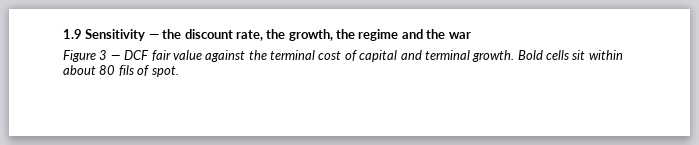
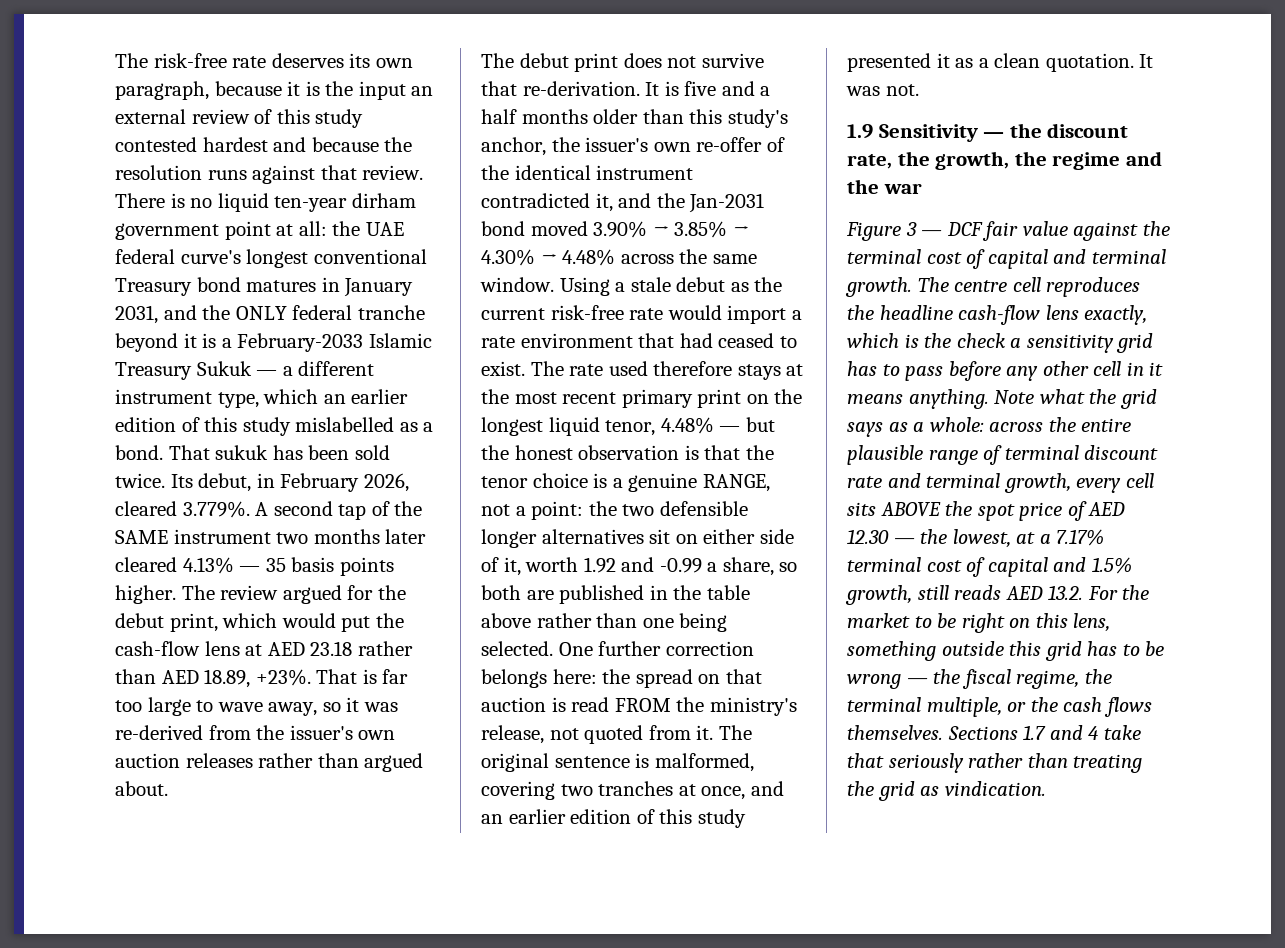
+ The risk-free rate deserves its own paragraph, because it is the input an external review of this study contested hardest and because the resolution runs against that review. There is no liquid ten-year dirham government point at all: the UAE federal curve's longest conventional Treasury bond matures in January 2031, and the ONLY federal tranche beyond it is a February-2033 Islamic Treasury Sukuk — a different instrument type, which an earlier edition of this study mislabelled as a bond. That sukuk has been sold twice. Its debut, in February 2026, cleared 3.779%. A second tap of the SAME instrument two months later cleared 4.13% — 35 basis points higher. The review argued for the debut print, which would put the cash-flow lens at AED 23.18 rather than AED 18.89, +23%. That is far too large to wave away, so it was re-derived from the issuer's own auction releases rather than argued about.
+ The debut print does not survive that re-derivation. It is five and a half months older than this study's anchor, the issuer's own re-offer of the identical instrument contradicted it, and the Jan-2031 bond moved 3.90% → 3.85% → 4.30% → 4.48% across the same window. Using a stale debut as the current risk-free rate would import a rate environment that had ceased to exist. The rate used therefore stays at the most recent primary print on the longest liquid tenor, 4.48% — but the honest observation is that the tenor choice is a genuine RANGE, not a point: the two defensible longer alternatives sit on either side of it, worth 1.92 and -0.99 a share, so both are published in the table above rather than one being selected. One further correction belongs here: the spread on that auction is read FROM the ministry's release, not quoted from it. The original sentence is malformed, covering two tranches at once, and an earlier edition of this study presented it as a clean quotation. It was not.
- Bold cells sit within about 80 fils of spot.
+ The centre cell reproduces the headline cash-flow lens exactly, which is the check a sensitivity grid has to pass before any other cell in it means anything. Note what the grid says as a whole: across the entire plausible range of terminal discount rate and terminal growth, every cell sits ABOVE the spot price of AED 12.30 — the lowest, at a 7.17% terminal cost of capital and 1.5% growth, still reads AED 13.2. For the market to be right on this lens, something outside this grid has to be wrong — the fiscal regime, the terminal multiple, or the cash flows themselves. Sections 1.7 and 4 take that seriously rather than treating the grid as vindication.

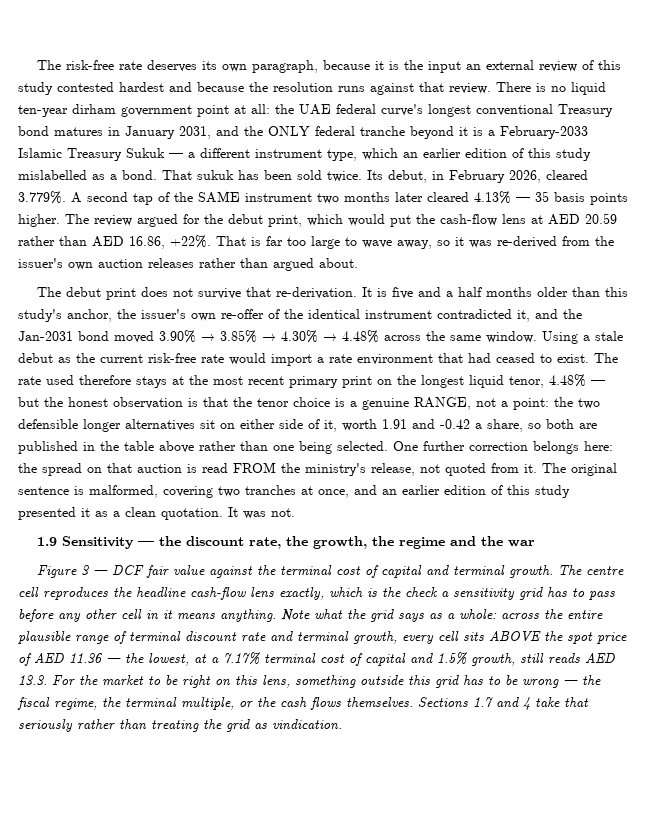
- The review argued for the debut print, which would put the cash-flow lens at AED 23.18 rather than AED 18.89, +23%.
+ The review argued for the debut print, which would put the cash-flow lens at AED 20.59 rather than AED 16.86, +22%.
- the two defensible longer alternatives sit on either side of it, worth 1.92 and -0.99 a share, so both are published in the table above rather than one being selected.
+ the two defensible longer alternatives sit on either side of it, worth 1.91 and -0.42 a share, so both are published in the table above rather than one being selected.
- across the entire plausible range of terminal discount rate and terminal growth, every cell sits ABOVE the spot price of AED 12.30 — the lowest, at a 7.17% terminal cost of capital and 1.5% growth, still reads AED 13.2. For the market to be right on this lens, something outside this grid has to be wrong — the fiscal regime, the terminal multiple, or the cash flows themselves.
+ across the entire plausible range of terminal discount rate and terminal growth, every cell sits ABOVE the spot price of AED 11.36 — the lowest, at a 7.17% terminal cost of capital and 1.5% growth, still reads AED 13.3. For the market to be right on this lens, something outside this grid has to be wrong — the fiscal regime, the terminal multiple, or the cash flows themselves.

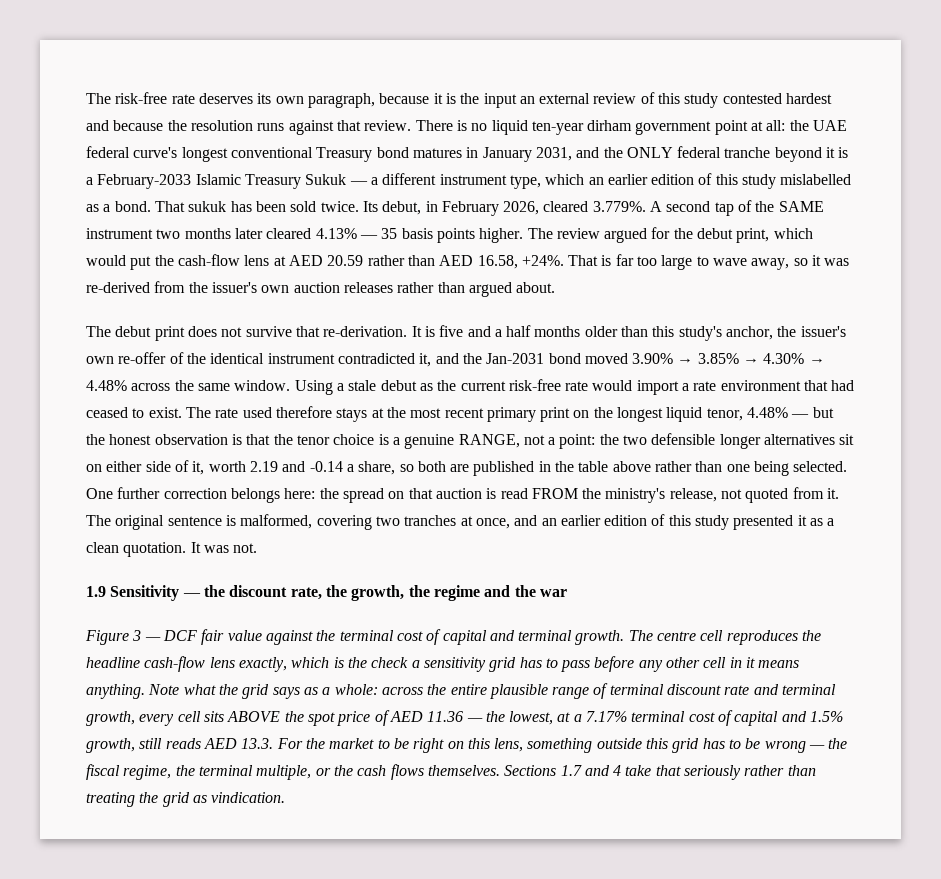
- The review argued for the debut print, which would put the cash-flow lens at AED 20.59 rather than AED 16.86, +22%.
+ The review argued for the debut print, which would put the cash-flow lens at AED 20.59 rather than AED 16.58, +24%.
- the two defensible longer alternatives sit on either side of it, worth 1.91 and -0.42 a share, so both are published in the table above rather than one being selected.
+ the two defensible longer alternatives sit on either side of it, worth 2.19 and -0.14 a share, so both are published in the table above rather than one being selected.

